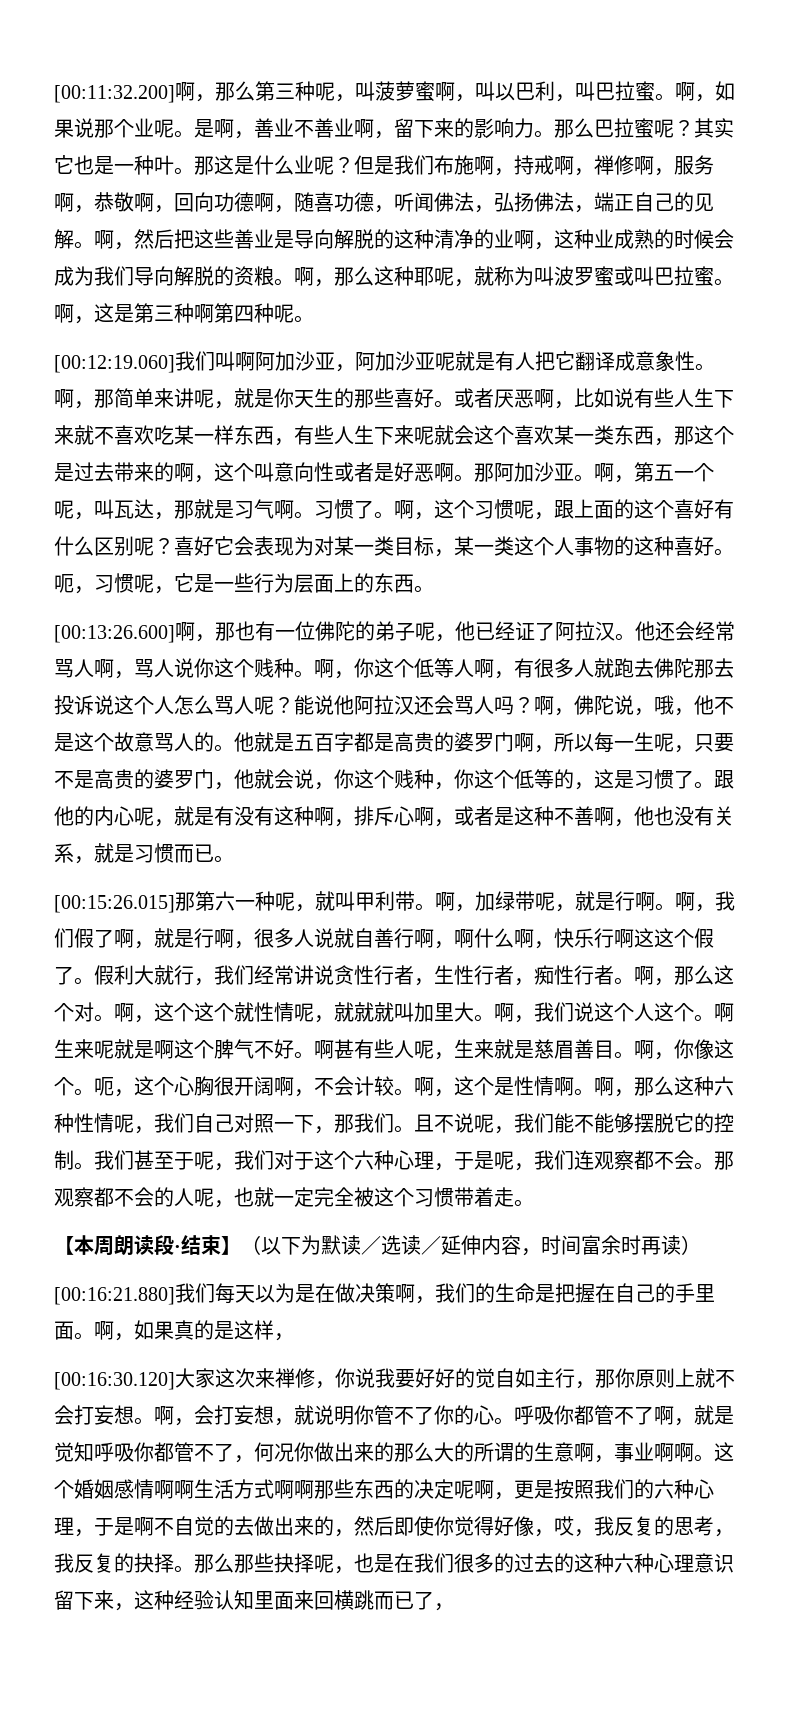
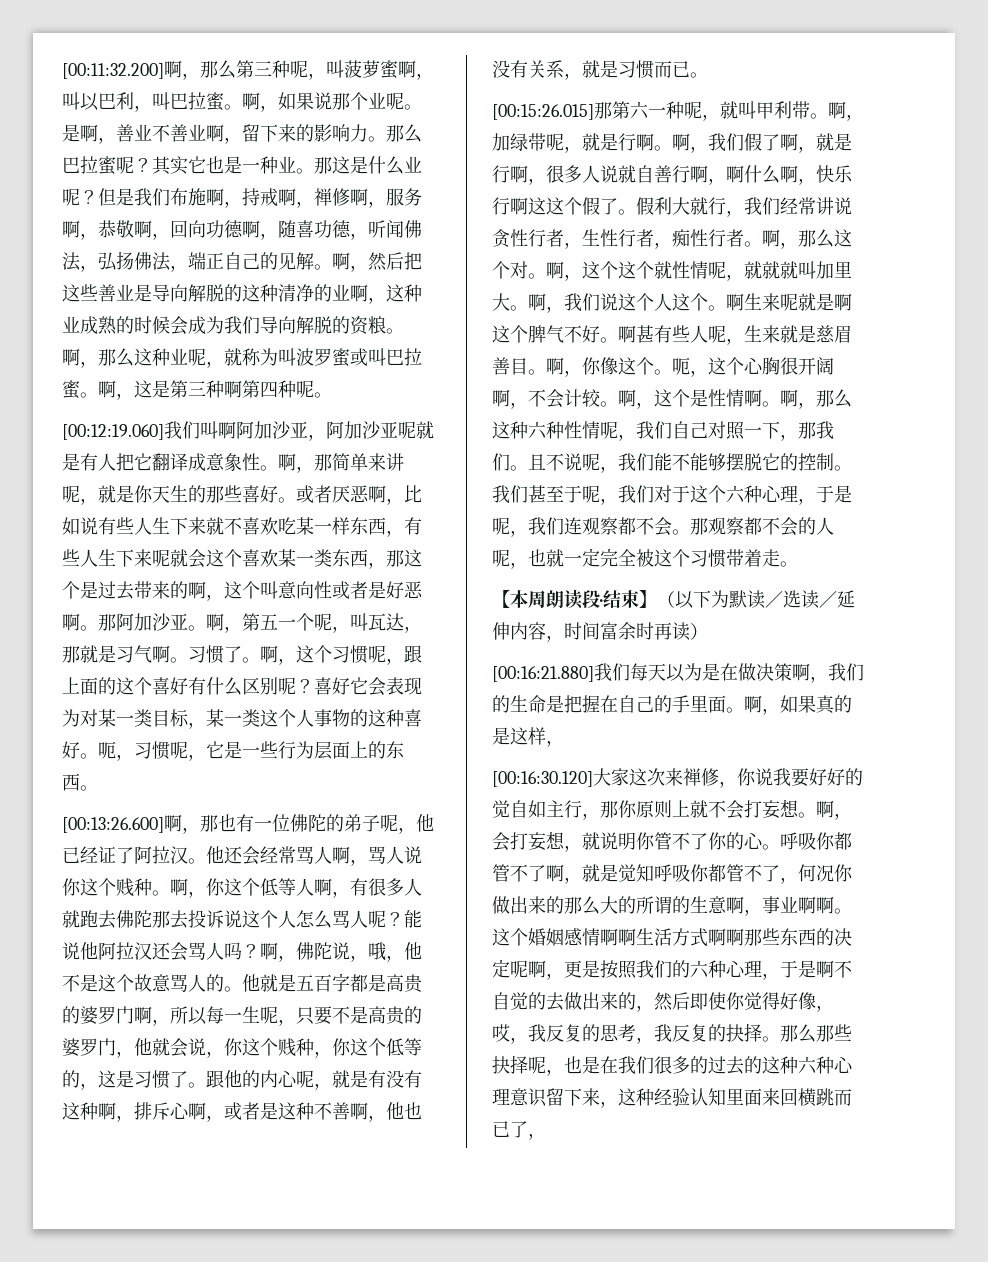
- 其实它也是一种叶。
+ 其实它也是一种业。
- 啊，那么这种耶呢，就称为叫波罗蜜或叫巴拉蜜。
+ 啊，那么这种业呢，就称为叫波罗蜜或叫巴拉蜜。

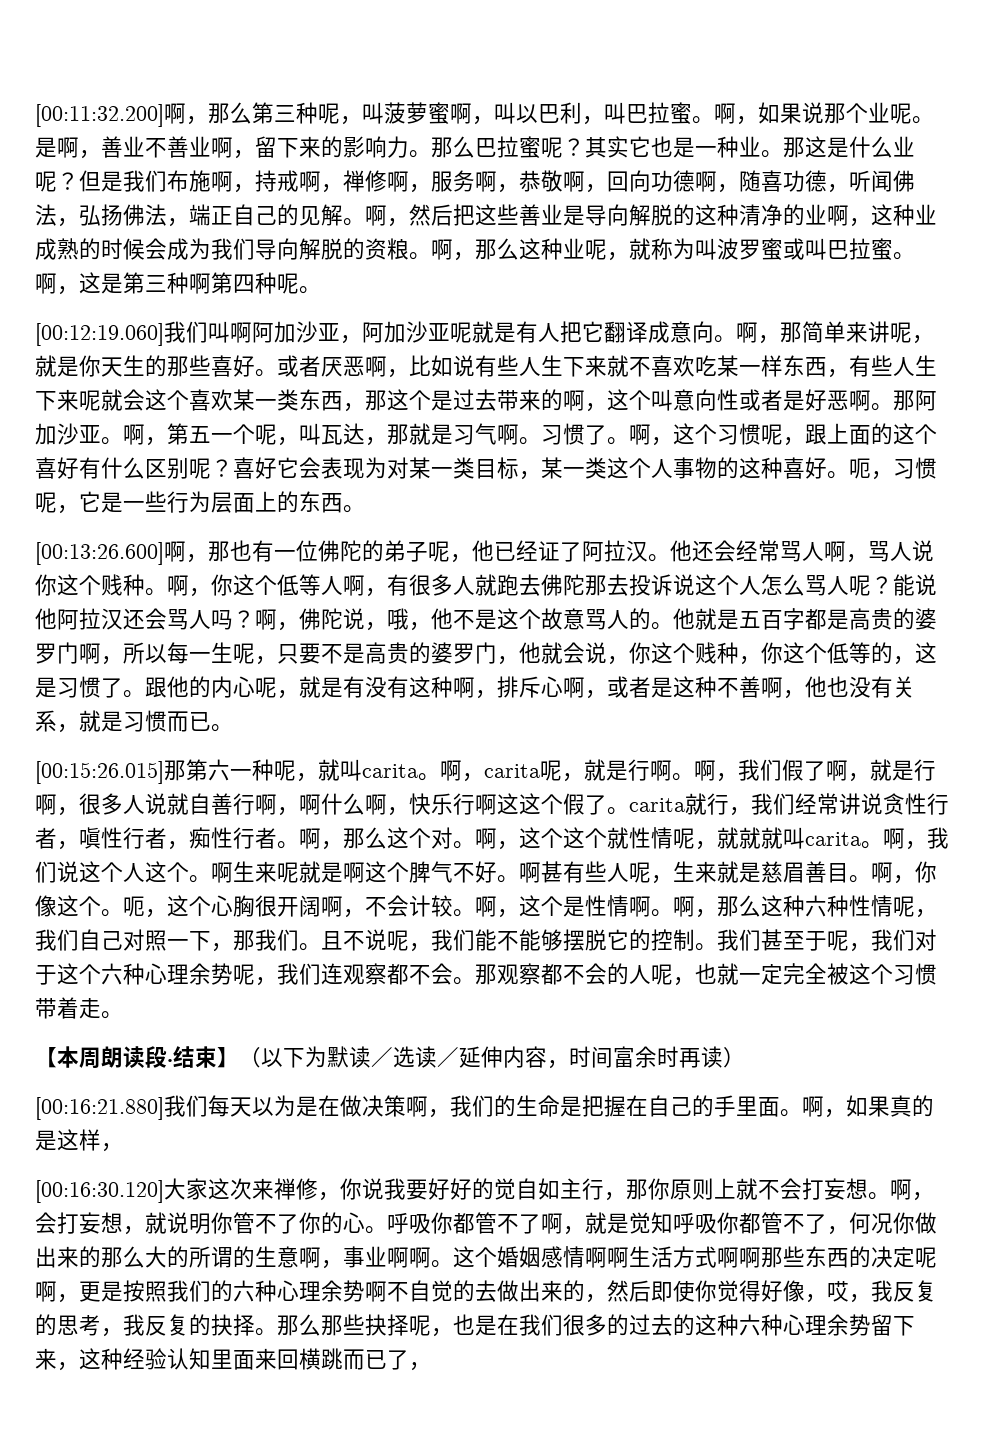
- [00:12:19.060]我们叫啊阿加沙亚，阿加沙亚呢就是有人把它翻译成意象性。
+ [00:12:19.060]我们叫啊阿加沙亚，阿加沙亚呢就是有人把它翻译成意向。
- [00:15:26.015]那第六一种呢，就叫甲利带。啊，加绿带呢，就是行啊。
+ [00:15:26.015]那第六一种呢，就叫carita。啊，carita呢，就是行啊。
- 啊，我们假了啊，就是行啊，很多人说就自善行啊，啊什么啊，快乐行啊这这个假了。假利大就行，我们经常讲说贪性行者，生性行者，痴性行者。
+ 啊，我们假了啊，就是行啊，很多人说就自善行啊，啊什么啊，快乐行啊这这个假了。carita就行，我们经常讲说贪性行者，嗔性行者，痴性行者。
- 啊，这个这个就性情呢，就就就叫加里大。
+ 啊，这个这个就性情呢，就就就叫carita。
- 我们甚至于呢，我们对于这个六种心理，于是呢，我们连观察都不会。
+ 我们甚至于呢，我们对于这个六种心理余势呢，我们连观察都不会。
- 这个婚姻感情啊啊生活方式啊啊那些东西的决定呢啊，更是按照我们的六种心理，于是啊不自觉的去做出来的，然后即使你觉得好像，哎，我反复的思考，我反复的抉择。
+ 这个婚姻感情啊啊生活方式啊啊那些东西的决定呢啊，更是按照我们的六种心理余势啊不自觉的去做出来的，然后即使你觉得好像，哎，我反复的思考，我反复的抉择。
- 那么那些抉择呢，也是在我们很多的过去的这种六种心理意识留下来，这种经验认知里面来回横跳而已了，
+ 那么那些抉择呢，也是在我们很多的过去的这种六种心理余势留下来，这种经验认知里面来回横跳而已了，

